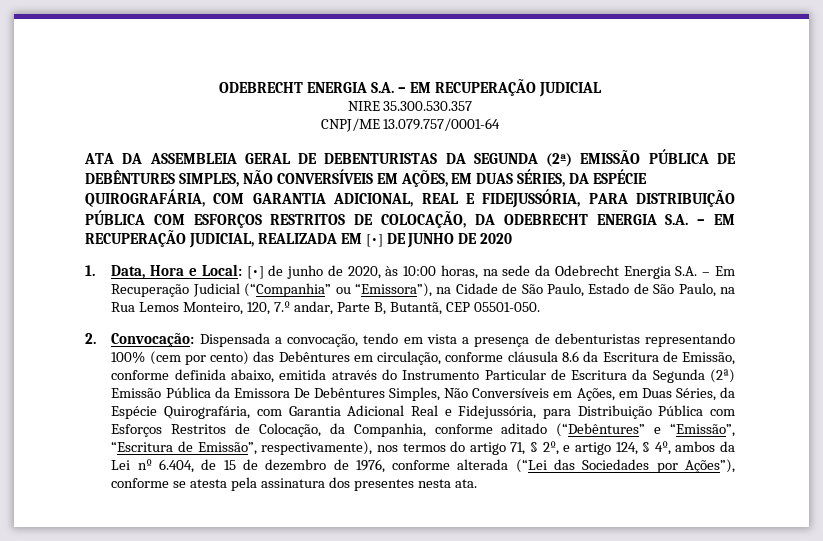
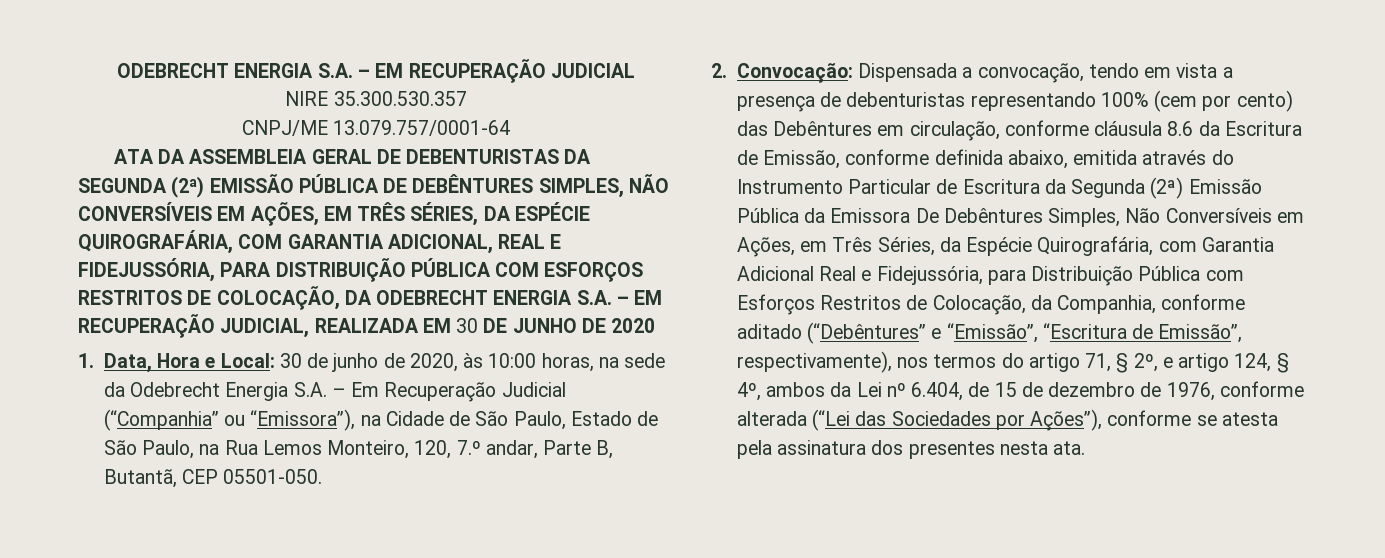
- ATA DA ASSEMBLEIA GERAL DE DEBENTURISTAS DA SEGUNDA (2ª) EMISSÃO PÚBLICA DE DEBÊNTURES SIMPLES, NÃO CONVERSÍVEIS EM AÇÕES, EM DUAS SÉRIES, DA ESPÉCIE QUIROGRAFÁRIA, COM GARANTIA ADICIONAL, REAL E FIDEJUSSÓRIA, PARA DISTRIBUIÇÃO PÚBLICA COM ESFORÇOS RESTRITOS DE COLOCAÇÃO, DA ODEBRECHT ENERGIA S.A. – EM RECUPERAÇÃO JUDICIAL, REALIZADA EM [•] DE JUNHO DE 2020
+ ATA DA ASSEMBLEIA GERAL DE DEBENTURISTAS DA SEGUNDA (2ª) EMISSÃO PÚBLICA DE DEBÊNTURES SIMPLES, NÃO CONVERSÍVEIS EM AÇÕES, EM TRÊS SÉRIES, DA ESPÉCIE QUIROGRAFÁRIA, COM GARANTIA ADICIONAL, REAL E FIDEJUSSÓRIA, PARA DISTRIBUIÇÃO PÚBLICA COM ESFORÇOS RESTRITOS DE COLOCAÇÃO, DA ODEBRECHT ENERGIA S.A. – EM RECUPERAÇÃO JUDICIAL, REALIZADA EM 30 DE JUNHO DE 2020
- 1. Data, Hora e Local: [•] de junho de 2020, às 10:00 horas, na sede da Odebrecht Energia S.A. – Em Recuperação Judicial (“Companhia” ou “Emissora”), na Cidade de São Paulo, Estado de São Paulo, na Rua Lemos Monteiro, 120, 7.º andar, Parte B, Butantã, CEP 05501-050.
+ 1. Data, Hora e Local: 30 de junho de 2020, às 10:00 horas, na sede da Odebrecht Energia S.A. – Em Recuperação Judicial (“Companhia” ou “Emissora”), na Cidade de São Paulo, Estado de São Paulo, na Rua Lemos Monteiro, 120, 7.º andar, Parte B, Butantã, CEP 05501-050.
- Dispensada a convocação, tendo em vista a presença de debenturistas representando 100% (cem por cento) das Debêntures em circulação, conforme cláusula 8.6 da Escritura de Emissão, conforme definida abaixo, emitida através do Instrumento Particular de Escritura da Segunda (2ª) Emissão Pública da Emissora De Debêntures Simples, Não Conversíveis em Ações, em Duas Séries, da Espécie Quirografária, com Garantia Adicional Real e Fidejussória, para Distribuição Pública com Esforços Restritos de Colocação, da Companhia, conforme aditado (“Debêntures” e “Emissão”, “Escritura de Emissão”, respectivamente), nos termos do artigo 71, § 2º, e artigo 124, § 4º, ambos da Lei nº 6.404, de 15 de dezembro de 1976, conforme alterada (“Lei das Sociedades por Ações”), conforme se atesta pela assinatura dos presentes nesta ata.
+ Dispensada a convocação, tendo em vista a presença de debenturistas representando 100% (cem por cento) das Debêntures em circulação, conforme cláusula 8.6 da Escritura de Emissão, conforme definida abaixo, emitida através do Instrumento Particular de Escritura da Segunda (2ª) Emissão Pública da Emissora De Debêntures Simples, Não Conversíveis em Ações, em Três Séries, da Espécie Quirografária, com Garantia Adicional Real e Fidejussória, para Distribuição Pública com Esforços Restritos de Colocação, da Companhia, conforme aditado (“Debêntures” e “Emissão”, “Escritura de Emissão”, respectivamente), nos termos do artigo 71, § 2º, e artigo 124, § 4º, ambos da Lei nº 6.404, de 15 de dezembro de 1976, conforme alterada (“Lei das Sociedades por Ações”), conforme se atesta pela assinatura dos presentes nesta ata.

